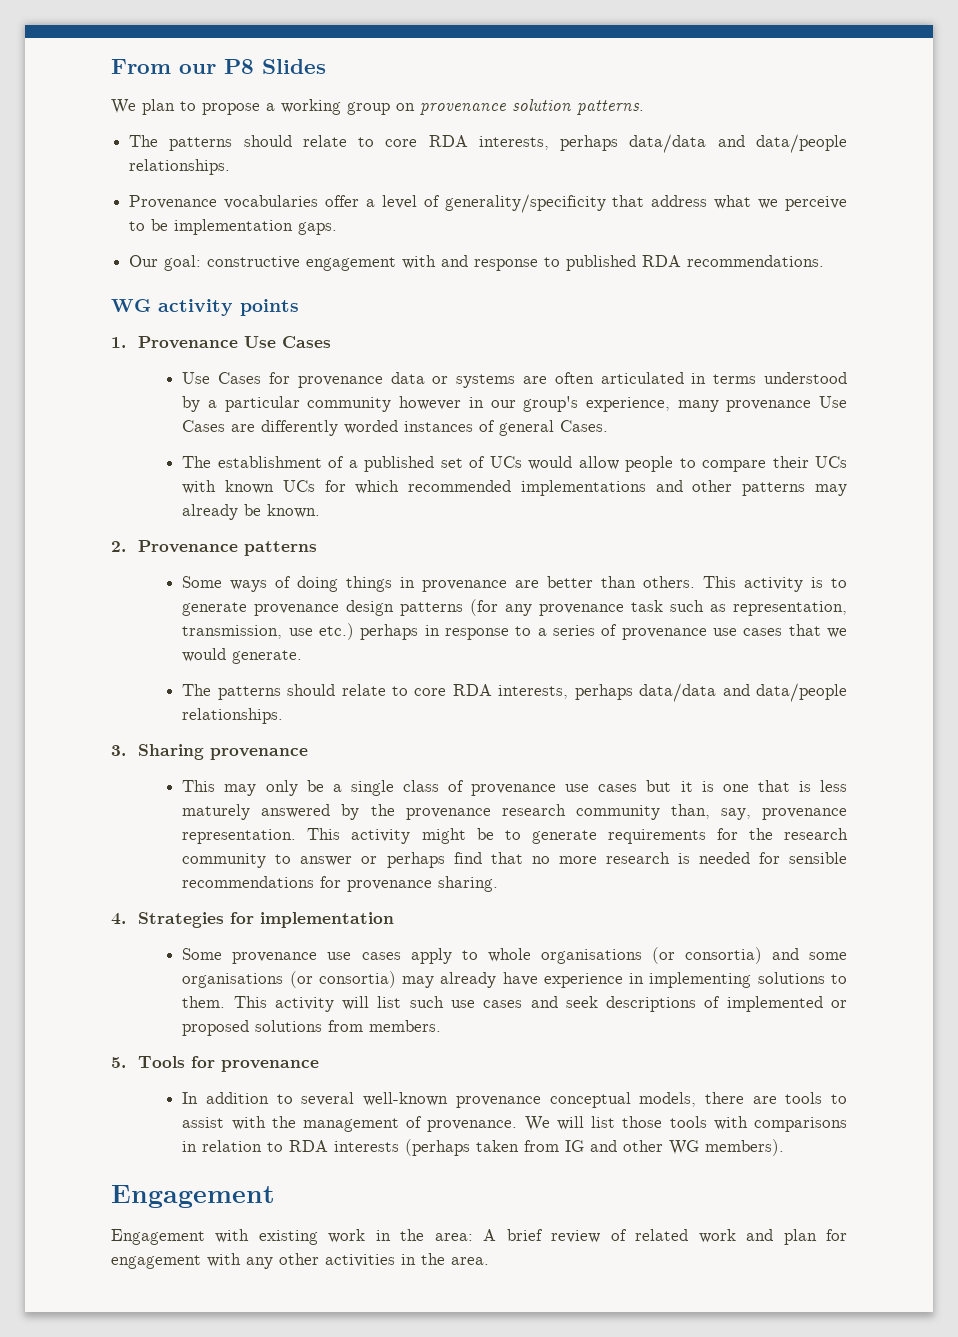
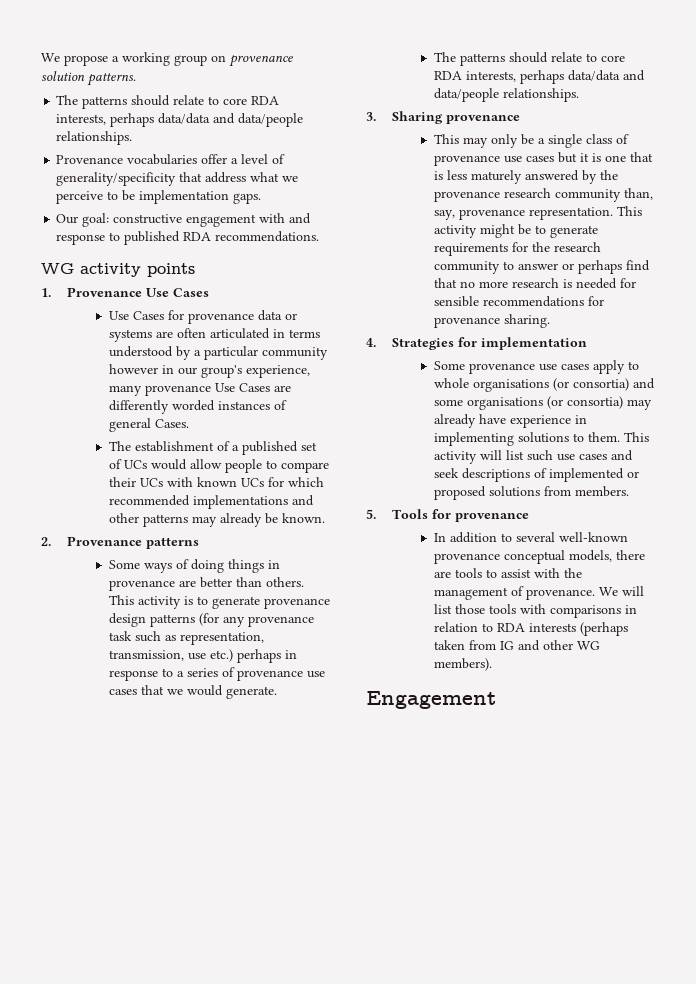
- From our P8 Slides
- We plan to propose a working group on provenance solution patterns.
+ We propose a working group on provenance solution patterns.
- Engagement with existing work in the area: A brief review of related work and plan for engagement with any other activities in the area.

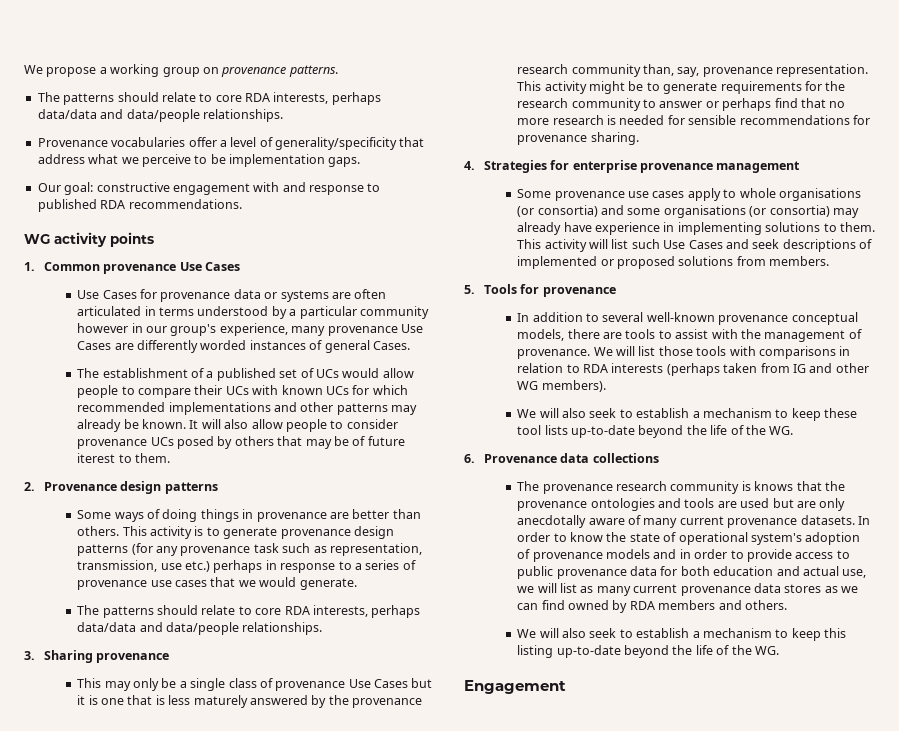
- We propose a working group on provenance solution patterns.
+ We propose a working group on provenance patterns.
- 1. Provenance Use Cases
+ 1. Common provenance Use Cases
+ It will also allow people to consider provenance UCs posed by others that may be of future iterest to them.
- 2. Provenance patterns
+ 2. Provenance design patterns
- This may only be a single class of provenance use cases but it is one that is less maturely answered by the provenance research community than, say, provenance representation.
+ This may only be a single class of provenance Use Cases but it is one that is less maturely answered by the provenance research community than, say, provenance representation.
- 4. Strategies for implementation
+ 4. Strategies for enterprise provenance management
- This activity will list such use cases and seek descriptions of implemented or proposed solutions from members.
+ This activity will list such Use Cases and seek descriptions of implemented or proposed solutions from members.
+ We will also seek to establish a mechanism to keep these tool lists up-to-date beyond the life of the WG.
+ 6. Provenance data collections
+ The provenance research community is knows that the provenance ontologies and tools are used but are only anecdotally aware of many current provenance datasets. In order to know the state of operational system's adoption of provenance models and in order to provide access to public provenance data for both education and actual use, we will list as many current provenance data stores as we can find owned by RDA members and others.
+ We will also seek to establish a mechanism to keep this listing up-to-date beyond the life of the WG.

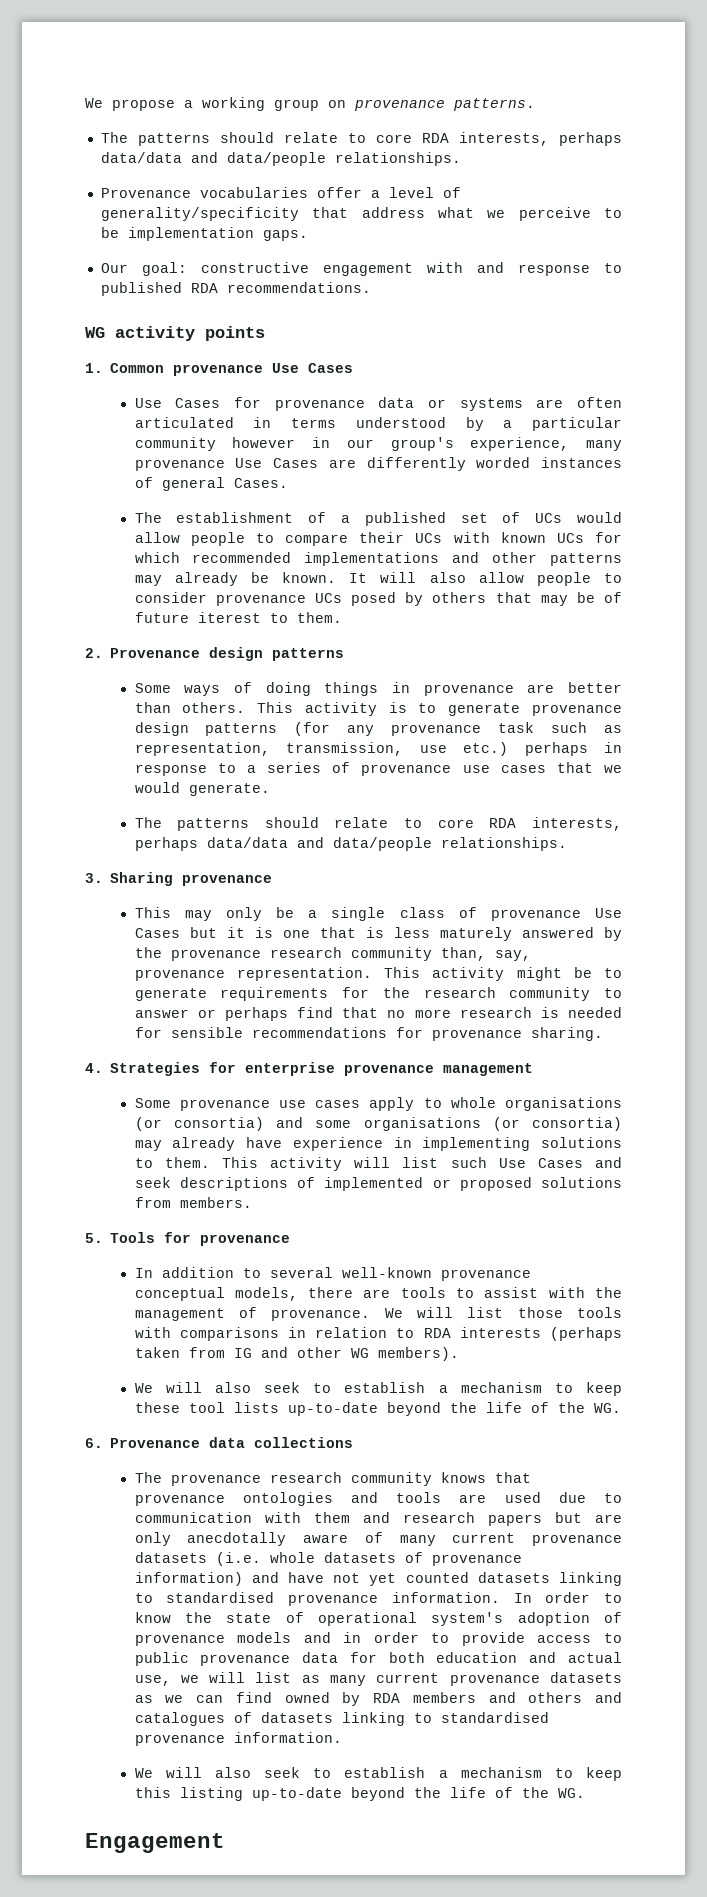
- The provenance research community is knows that the provenance ontologies and tools are used but are only anecdotally aware of many current provenance datasets.
+ The provenance research community knows that provenance ontologies and tools are used due to communication with them and research papers but are only anecdotally aware of many current provenance datasets (i.e. whole datasets of provenance information) and have not yet counted datasets linking to standardised provenance information.
- In order to know the state of operational system's adoption of provenance models and in order to provide access to public provenance data for both education and actual use, we will list as many current provenance data stores as we can find owned by RDA members and others.
+ In order to know the state of operational system's adoption of provenance models and in order to provide access to public provenance data for both education and actual use, we will list as many current provenance datasets as we can find owned by RDA members and others and catalogues of datasets linking to standardised provenance information.

